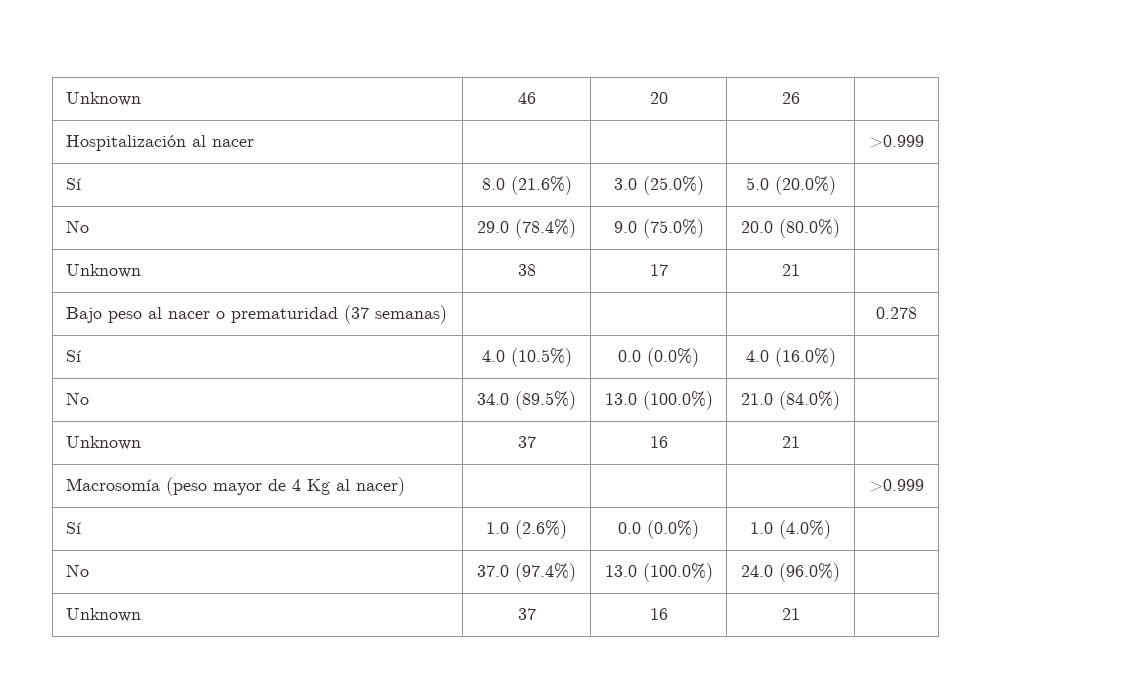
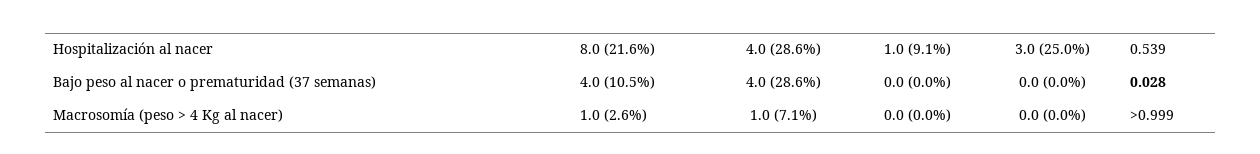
- Unknown | 46 | 20 | 26 |
- Hospitalización al nacer | | | | >0.999
- Sí | 8.0 (21.6%) | 3.0 (25.0%) | 5.0 (20.0%) |
- No | 29.0 (78.4%) | 9.0 (75.0%) | 20.0 (80.0%) |
- Unknown | 38 | 17 | 21 |
+ Hospitalización al nacer | 8.0 (21.6%) | 4.0 (28.6%) | 1.0 (9.1%) | 3.0 (25.0%) | 0.539
- Bajo peso al nacer o prematuridad (37 semanas) | | | | 0.278
- Sí | 4.0 (10.5%) | 0.0 (0.0%) | 4.0 (16.0%) |
- No | 34.0 (89.5%) | 13.0 (100.0%) | 21.0 (84.0%) |
- Unknown | 37 | 16 | 21 |
+ Bajo peso al nacer o prematuridad (37 semanas) | 4.0 (10.5%) | 4.0 (28.6%) | 0.0 (0.0%) | 0.0 (0.0%) | 0.028
- Macrosomía (peso mayor de 4 Kg al nacer) | | | | >0.999
- Sí | 1.0 (2.6%) | 0.0 (0.0%) | 1.0 (4.0%) |
- No | 37.0 (97.4%) | 13.0 (100.0%) | 24.0 (96.0%) |
- Unknown | 37 | 16 | 21 |
+ Macrosomía (peso > 4 Kg al nacer) | 1.0 (2.6%) | 1.0 (7.1%) | 0.0 (0.0%) | 0.0 (0.0%) | >0.999

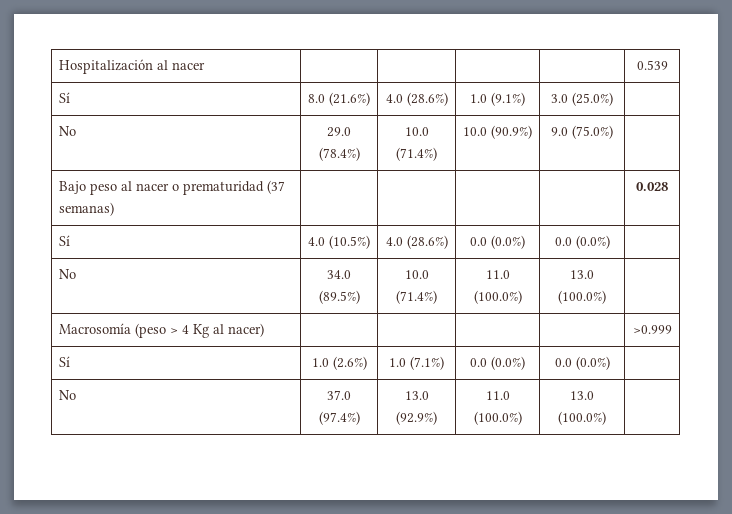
- Hospitalización al nacer | 8.0 (21.6%) | 4.0 (28.6%) | 1.0 (9.1%) | 3.0 (25.0%) | 0.539
+ Hospitalización al nacer | | | | | 0.539
+ Sí | 8.0 (21.6%) | 4.0 (28.6%) | 1.0 (9.1%) | 3.0 (25.0%) |
+ No | 29.0 (78.4%) | 10.0 (71.4%) | 10.0 (90.9%) | 9.0 (75.0%) |
- Bajo peso al nacer o prematuridad (37 semanas) | 4.0 (10.5%) | 4.0 (28.6%) | 0.0 (0.0%) | 0.0 (0.0%) | 0.028
+ Bajo peso al nacer o prematuridad (37 semanas) | | | | | 0.028
+ Sí | 4.0 (10.5%) | 4.0 (28.6%) | 0.0 (0.0%) | 0.0 (0.0%) |
+ No | 34.0 (89.5%) | 10.0 (71.4%) | 11.0 (100.0%) | 13.0 (100.0%) |
- Macrosomía (peso > 4 Kg al nacer) | 1.0 (2.6%) | 1.0 (7.1%) | 0.0 (0.0%) | 0.0 (0.0%) | >0.999
+ Macrosomía (peso > 4 Kg al nacer) | | | | | >0.999
+ Sí | 1.0 (2.6%) | 1.0 (7.1%) | 0.0 (0.0%) | 0.0 (0.0%) |
+ No | 37.0 (97.4%) | 13.0 (92.9%) | 11.0 (100.0%) | 13.0 (100.0%) |

